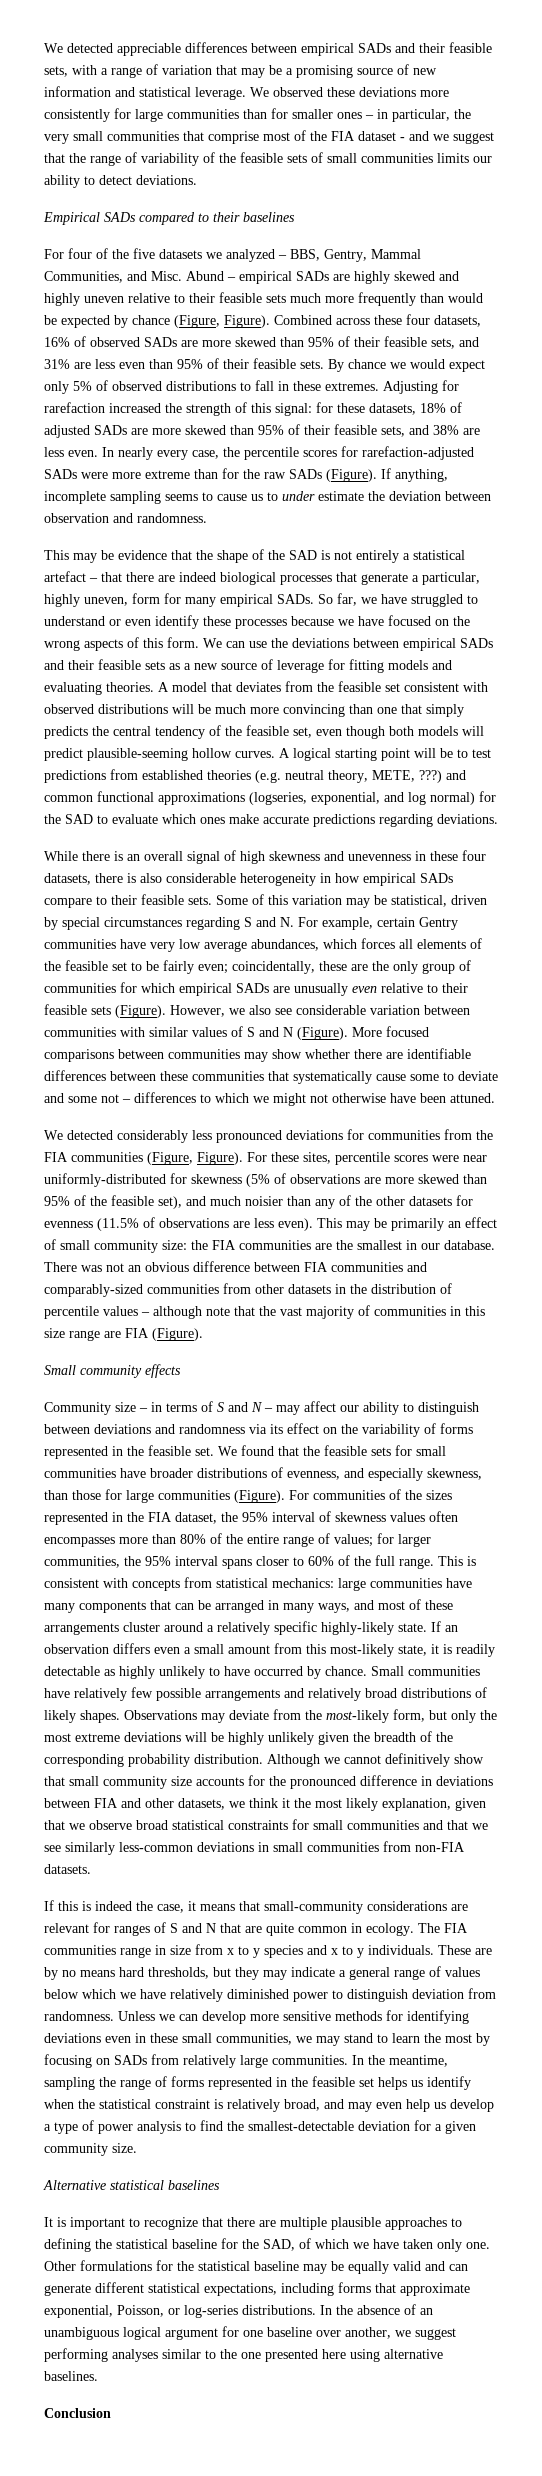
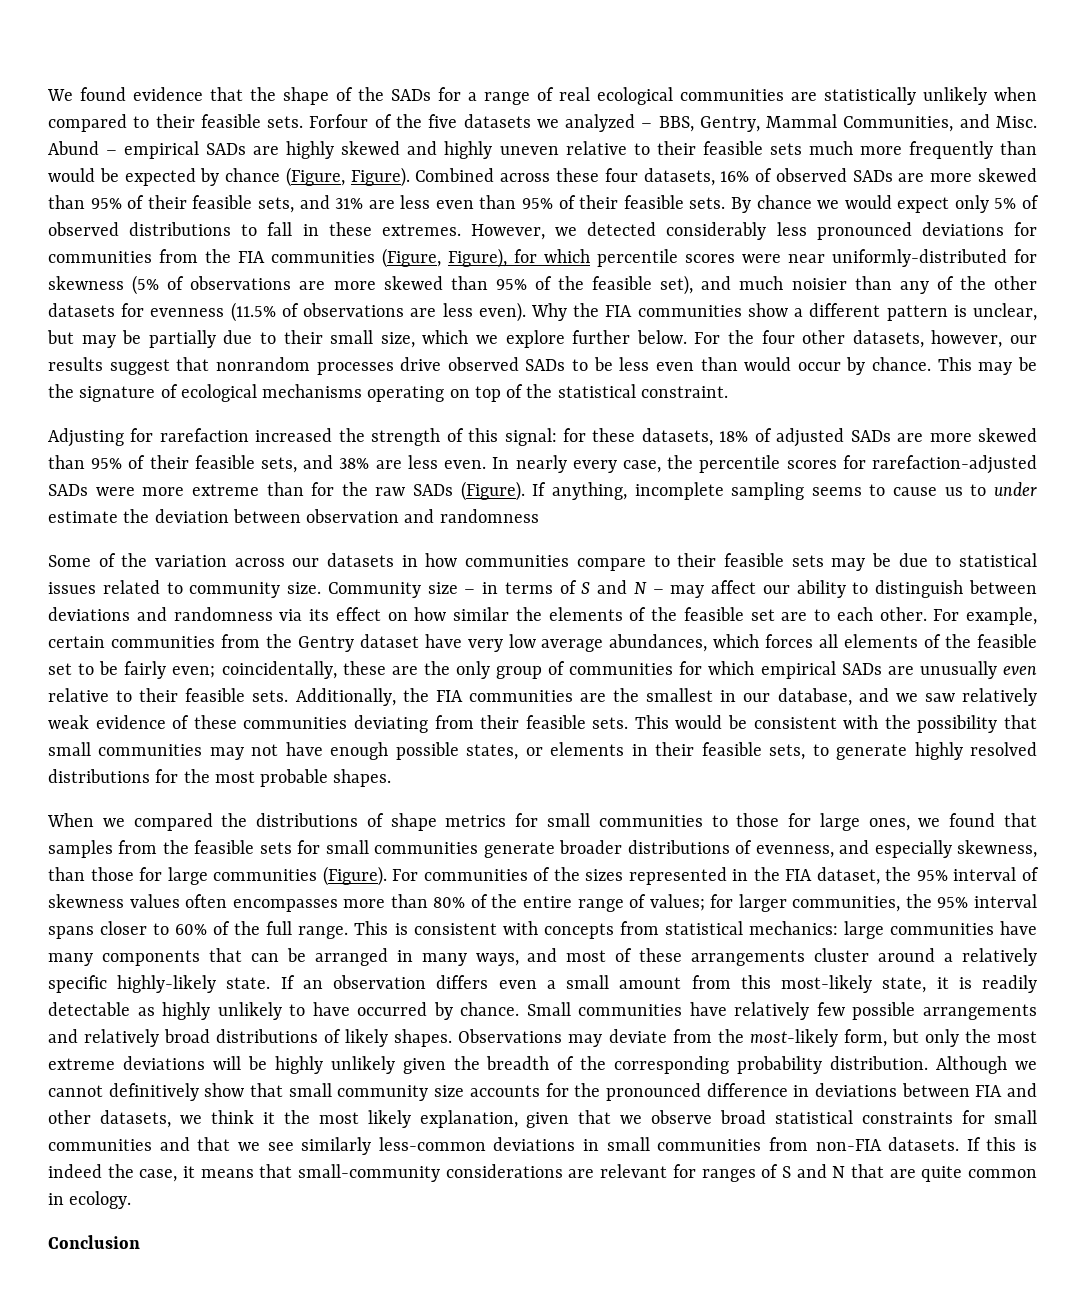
- We detected appreciable differences between empirical SADs and their feasible sets, with a range of variation that may be a promising source of new information and statistical leverage. We observed these deviations more consistently for large communities than for smaller ones – in particular, the very small communities that comprise most of the FIA dataset - and we suggest that the range of variability of the feasible sets of small communities limits our ability to detect deviations.
- Empirical SADs compared to their baselines
- For four of the five datasets we analyzed – BBS, Gentry, Mammal Communities, and Misc.
+ We found evidence that the shape of the SADs for a range of real ecological communities are statistically unlikely when compared to their feasible sets. Forfour of the five datasets we analyzed – BBS, Gentry, Mammal Communities, and Misc.
- By chance we would expect only 5% of observed distributions to fall in these extremes. Adjusting for rarefaction increased the strength of this signal: for these datasets, 18% of adjusted SADs are more skewed than 95% of their feasible sets, and 38% are less even.
+ By chance we would expect only 5% of observed distributions to fall in these extremes. However, we detected considerably less pronounced deviations for communities from the FIA communities (Figure, Figure), for which percentile scores were near uniformly-distributed for skewness (5% of observations are more skewed than 95% of the feasible set), and much noisier than any of the other datasets for evenness (11.5% of observations are less even). Why the FIA communities show a different pattern is unclear, but may be partially due to their small size, which we explore further below. For the four other datasets, however, our results suggest that nonrandom processes drive observed SADs to be less even than would occur by chance. This may be the signature of ecological mechanisms operating on top of the statistical constraint.
+ Adjusting for rarefaction increased the strength of this signal: for these datasets, 18% of adjusted SADs are more skewed than 95% of their feasible sets, and 38% are less even.
- If anything, incomplete sampling seems to cause us to under estimate the deviation between observation and randomness.
- This may be evidence that the shape of the SAD is not entirely a statistical artefact – that there are indeed biological processes that generate a particular, highly uneven, form for many empirical SADs. So far, we have struggled to understand or even identify these processes because we have focused on the wrong aspects of this form. We can use the deviations between empirical SADs and their feasible sets as a new source of leverage for fitting models and evaluating theories. A model that deviates from the feasible set consistent with observed distributions will be much more convincing than one that simply predicts the central tendency of the feasible set, even though both models will predict plausible-seeming hollow curves. A logical starting point will be to test predictions from established theories (e.g. neutral theory, METE, ???) and common functional approximations (logseries, exponential, and log normal) for the SAD to evaluate which ones make accurate predictions regarding deviations.
- While there is an overall signal of high skewness and unevenness in these four datasets, there is also considerable heterogeneity in how empirical SADs compare to their feasible sets. Some of this variation may be statistical, driven by special circumstances regarding S and N. For example, certain Gentry communities have very low average abundances, which forces all elements of the feasible set to be fairly even;
+ If anything, incomplete sampling seems to cause us to under estimate the deviation between observation and randomness
+ Some of the variation across our datasets in how communities compare to their feasible sets may be due to statistical issues related to community size. Community size – in terms of S and N – may affect our ability to distinguish between deviations and randomness via its effect on how similar the elements of the feasible set are to each other. For example, certain communities from the Gentry dataset have very low average abundances, which forces all elements of the feasible set to be fairly even;
- coincidentally, these are the only group of communities for which empirical SADs are unusually even relative to their feasible sets (Figure). However, we also see considerable variation between communities with similar values of S and N (Figure). More focused comparisons between communities may show whether there are identifiable differences between these communities that systematically cause some to deviate and some not – differences to which we might not otherwise have been attuned.
- We detected considerably less pronounced deviations for communities from the FIA communities (Figure, Figure). For these sites, percentile scores were near uniformly-distributed for skewness (5% of observations are more skewed than 95% of the feasible set), and much noisier than any of the other datasets for evenness (11.5% of observations are less even). This may be primarily an effect of small community size: the FIA communities are the smallest in our database. There was not an obvious difference between FIA communities and comparably-sized communities from other datasets in the distribution of percentile values – although note that the vast majority of communities in this size range are FIA (Figure).
- Small community effects
- Community size – in terms of S and N – may affect our ability to distinguish between deviations and randomness via its effect on the variability of forms represented in the feasible set. We found that the feasible sets for small communities have broader distributions of evenness, and especially skewness, than those for large communities (Figure).
+ coincidentally, these are the only group of communities for which empirical SADs are unusually even relative to their feasible sets. Additionally, the FIA communities are the smallest in our database, and we saw relatively weak evidence of these communities deviating from their feasible sets. This would be consistent with the possibility that small communities may not have enough possible states, or elements in their feasible sets, to generate highly resolved distributions for the most probable shapes.
+ When we compared the distributions of shape metrics for small communities to those for large ones, we found that samples from the feasible sets for small communities generate broader distributions of evenness, and especially skewness, than those for large communities (Figure).
- Although we cannot definitively show that small community size accounts for the pronounced difference in deviations between FIA and other datasets, we think it the most likely explanation, given that we observe broad statistical constraints for small communities and that we see similarly less-common deviations in small communities from non-FIA datasets.
- If this is indeed the case, it means that small-community considerations are relevant for ranges of S and N that are quite common in ecology. The FIA communities range in size from x to y species and x to y individuals. These are by no means hard thresholds, but they may indicate a general range of values below which we have relatively diminished power to distinguish deviation from randomness. Unless we can develop more sensitive methods for identifying deviations even in these small communities, we may stand to learn the most by focusing on SADs from relatively large communities. In the meantime, sampling the range of forms represented in the feasible set helps us identify when the statistical constraint is relatively broad, and may even help us develop a type of power analysis to find the smallest-detectable deviation for a given community size.
- Alternative statistical baselines
- It is important to recognize that there are multiple plausible approaches to defining the statistical baseline for the SAD, of which we have taken only one. Other formulations for the statistical baseline may be equally valid and can generate different statistical expectations, including forms that approximate exponential, Poisson, or log-series distributions. In the absence of an unambiguous logical argument for one baseline over another, we suggest performing analyses similar to the one presented here using alternative baselines.
+ Although we cannot definitively show that small community size accounts for the pronounced difference in deviations between FIA and other datasets, we think it the most likely explanation, given that we observe broad statistical constraints for small communities and that we see similarly less-common deviations in small communities from non-FIA datasets. If this is indeed the case, it means that small-community considerations are relevant for ranges of S and N that are quite common in ecology.

